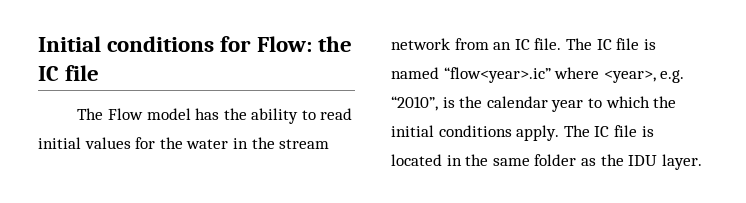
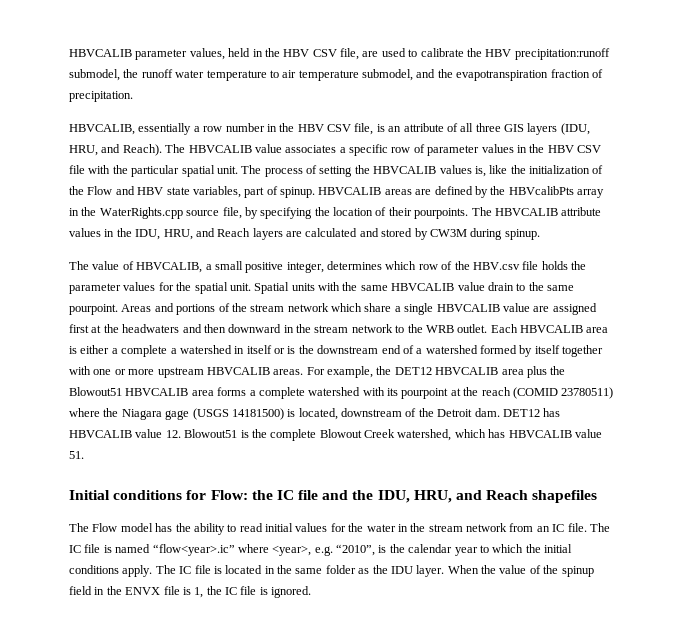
+ HBVCALIB parameter values, held in the HBV CSV file, are used to calibrate the HBV precipitation:runoff submodel, the runoff water temperature to air temperature submodel, and the evapotranspiration fraction of precipitation.
+ HBVCALIB, essentially a row number in the HBV CSV file, is an attribute of all three GIS layers (IDU, HRU, and Reach). The HBVCALIB value associates a specific row of parameter values in the HBV CSV file with the particular spatial unit. The process of setting the HBVCALIB values is, like the initialization of the Flow and HBV state variables, part of spinup. HBVCALIB areas are defined by the HBVcalibPts array in the WaterRights.cpp source file, by specifying the location of their pourpoints. The HBVCALIB attribute values in the IDU, HRU, and Reach layers are calculated and stored by CW3M during spinup.
+ The value of HBVCALIB, a small positive integer, determines which row of the HBV.csv file holds the parameter values for the spatial unit. Spatial units with the same HBVCALIB value drain to the same pourpoint. Areas and portions of the stream network which share a single HBVCALIB value are assigned first at the headwaters and then downward in the stream network to the WRB outlet. Each HBVCALIB area is either a complete a watershed in itself or is the downstream end of a watershed formed by itself together with one or more upstream HBVCALIB areas. For example, the DET12 HBVCALIB area plus the Blowout51 HBVCALIB area forms a complete watershed with its pourpoint at the reach (COMID 23780511) where the Niagara gage (USGS 14181500) is located, downstream of the Detroit dam. DET12 has HBVCALIB value 12. Blowout51 is the complete Blowout Creek watershed, which has HBVCALIB value 51.
- Initial conditions for Flow: the IC file
+ Initial conditions for Flow: the IC file and the IDU, HRU, and Reach shapefiles
+ When the value of the spinup field in the ENVX file is 1, the IC file is ignored.

